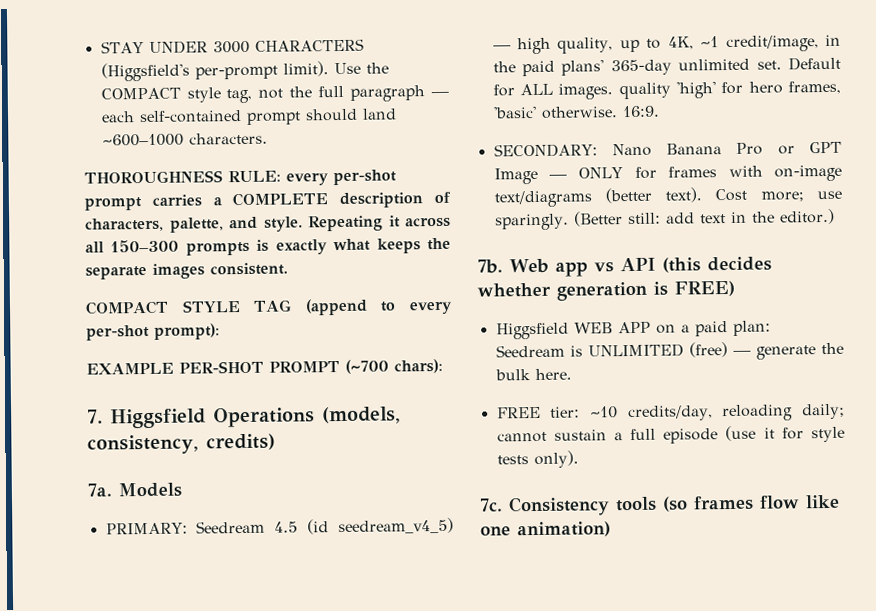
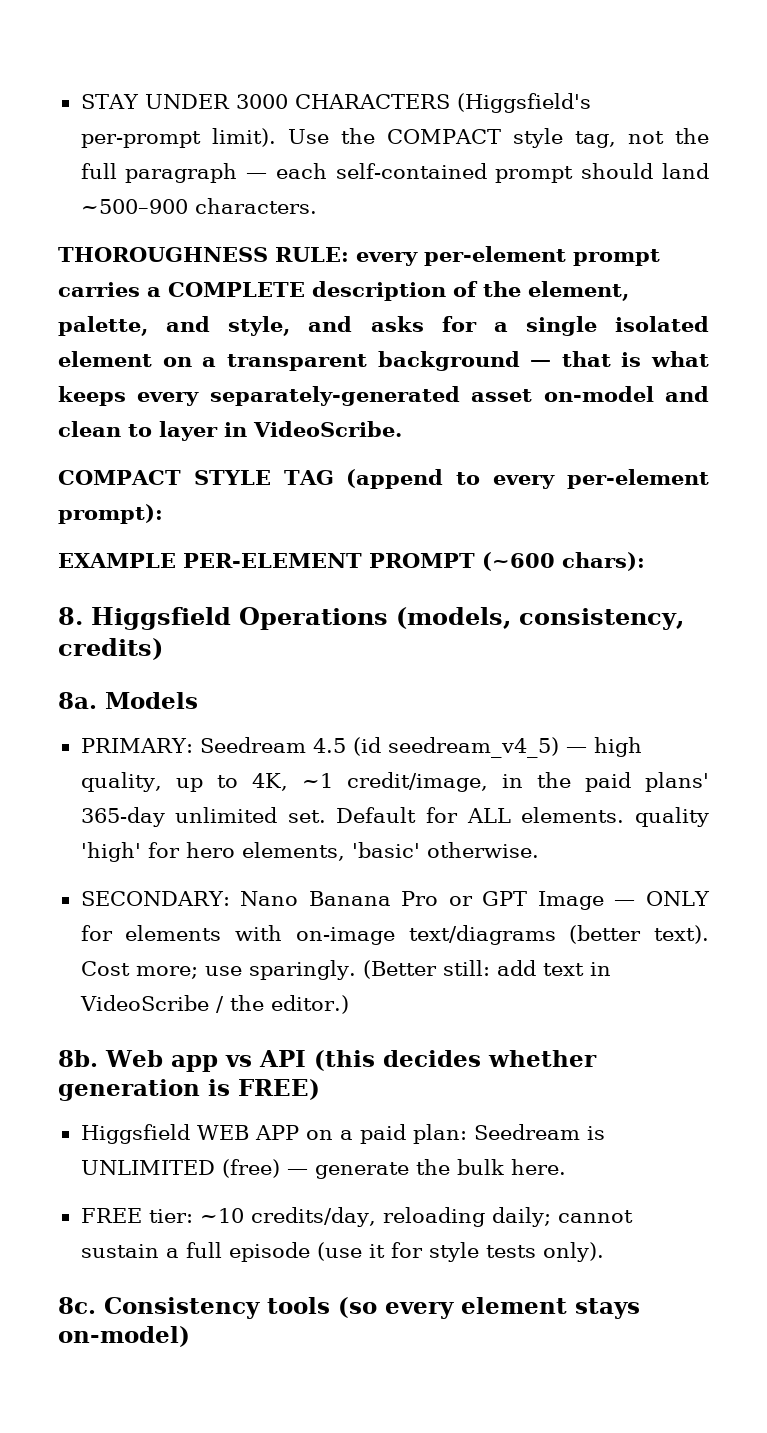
- Use the COMPACT style tag, not the full paragraph — each self-contained prompt should land ~600–1000 characters.
+ Use the COMPACT style tag, not the full paragraph — each self-contained prompt should land ~500–900 characters.
- THOROUGHNESS RULE: every per-shot prompt carries a COMPLETE description of characters, palette, and style. Repeating it across all 150–300 prompts is exactly what keeps the separate images consistent.
+ THOROUGHNESS RULE: every per-element prompt carries a COMPLETE description of the element, palette, and style, and asks for a single isolated element on a transparent background — that is what keeps every separately-generated asset on-model and clean to layer in VideoScribe.
- COMPACT STYLE TAG (append to every per-shot prompt):
+ COMPACT STYLE TAG (append to every per-element prompt):
- EXAMPLE PER-SHOT PROMPT (~700 chars):
+ EXAMPLE PER-ELEMENT PROMPT (~600 chars):
- 7. Higgsfield Operations (models, consistency, credits)
+ 8. Higgsfield Operations (models, consistency, credits)
- 7a.
+ 8a.
- Default for ALL images. quality 'high' for hero frames, 'basic' otherwise. 16:9.
+ Default for ALL elements. quality 'high' for hero elements, 'basic' otherwise.
- SECONDARY: Nano Banana Pro or GPT Image — ONLY for frames with on-image text/diagrams (better text).
+ SECONDARY: Nano Banana Pro or GPT Image — ONLY for elements with on-image text/diagrams (better text).
- (Better still: add text in the editor.)
+ (Better still: add text in VideoScribe / the editor.)
- 7b.
+ 8b.
- 7c.
+ 8c.
- Consistency tools (so frames flow like one animation)
+ Consistency tools (so every element stays on-model)

